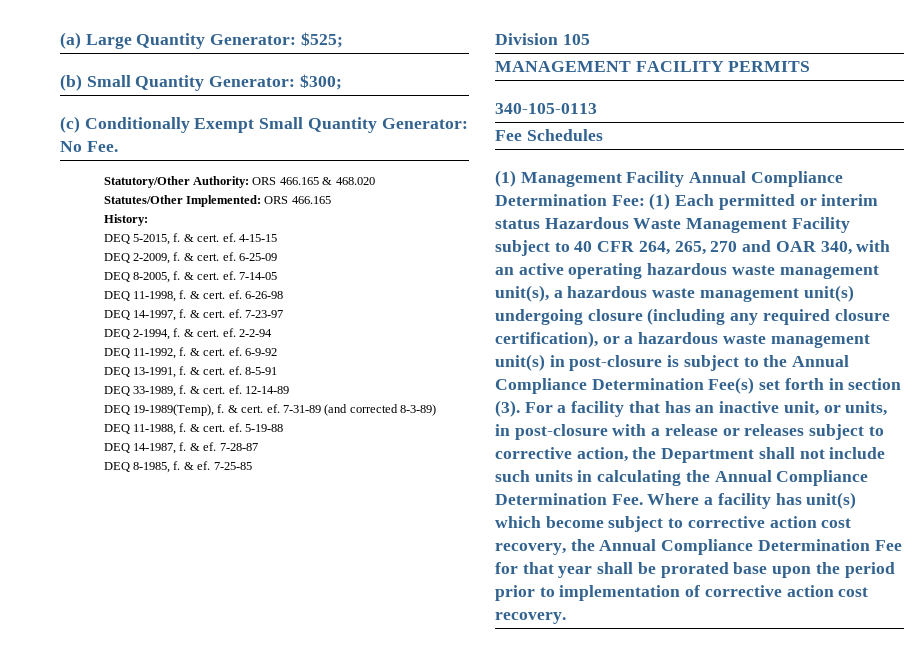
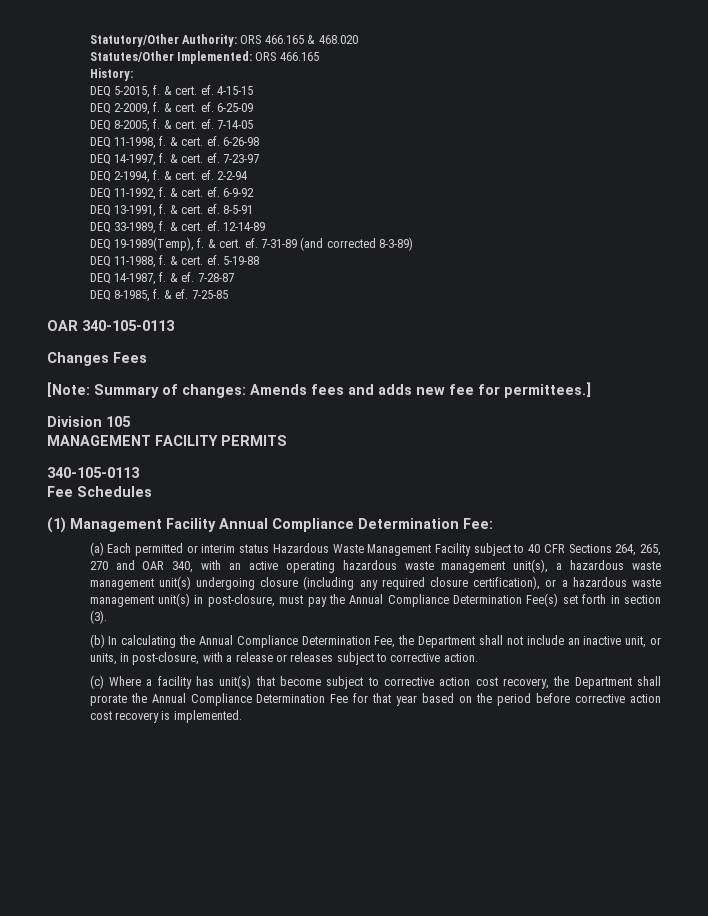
- (a) Large Quantity Generator: $525;
- (b) Small Quantity Generator: $300;
- (c) Conditionally Exempt Small Quantity Generator: No Fee.
+ OAR 340-105-0113
+ Changes Fees
+ [Note: Summary of changes: Amends fees and adds new fee for permittees.]
- (1) Management Facility Annual Compliance Determination Fee: (1) Each permitted or interim status Hazardous Waste Management Facility subject to 40 CFR 264, 265, 270 and OAR 340, with an active operating hazardous waste management unit(s), a hazardous waste management unit(s) undergoing closure (including any required closure certification), or a hazardous waste management unit(s) in post-closure is subject to the Annual Compliance Determination Fee(s) set forth in section (3). For a facility that has an inactive unit, or units, in post-closure with a release or releases subject to corrective action, the Department shall not include such units in calculating the Annual Compliance Determination Fee. Where a facility has unit(s) which become subject to corrective action cost recovery, the Annual Compliance Determination Fee for that year shall be prorated base upon the period prior to implementation of corrective action cost recovery.
+ (1) Management Facility Annual Compliance Determination Fee:
+ (a) Each permitted or interim status Hazardous Waste Management Facility subject to 40 CFR Sections 264, 265, 270 and OAR 340, with an active operating hazardous waste management unit(s), a hazardous waste management unit(s) undergoing closure (including any required closure certification), or a hazardous waste management unit(s) in post-closure, must pay the Annual Compliance Determination Fee(s) set forth in section (3).
+ (b) In calculating the Annual Compliance Determination Fee, the Department shall not include an inactive unit, or units, in post-closure, with a release or releases subject to corrective action.
+ (c) Where a facility has unit(s) that become subject to corrective action cost recovery, the Department shall prorate the Annual Compliance Determination Fee for that year based on the period before corrective action cost recovery is implemented.

